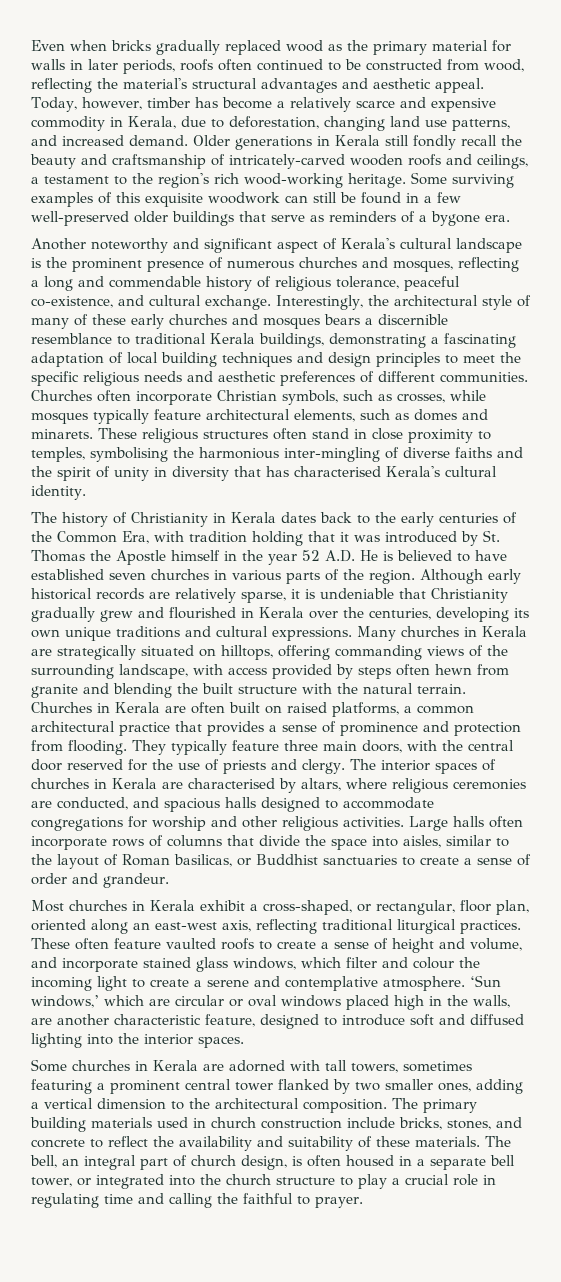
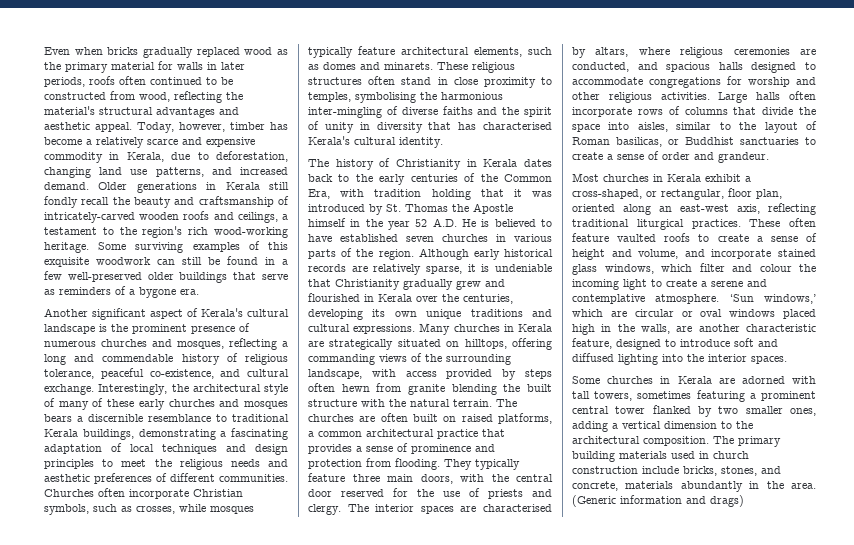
- Another noteworthy and significant aspect of Kerala's cultural landscape is the prominent presence of numerous churches and mosques, reflecting a long and commendable history of religious tolerance, peaceful co-existence, and cultural exchange.
+ Another significant aspect of Kerala's cultural landscape is the prominent presence of numerous churches and mosques, reflecting a long and commendable history of religious tolerance, peaceful co-existence, and cultural exchange.
- Interestingly, the architectural style of many of these early churches and mosques bears a discernible resemblance to traditional Kerala buildings, demonstrating a fascinating adaptation of local building techniques and design principles to meet the specific religious needs and aesthetic preferences of different communities.
+ Interestingly, the architectural style of many of these early churches and mosques bears a discernible resemblance to traditional Kerala buildings, demonstrating a fascinating adaptation of local techniques and design principles to meet the religious needs and aesthetic preferences of different communities.
- Many churches in Kerala are strategically situated on hilltops, offering commanding views of the surrounding landscape, with access provided by steps often hewn from granite and blending the built structure with the natural terrain.
+ Many churches in Kerala are strategically situated on hilltops, offering commanding views of the surrounding landscape, with access provided by steps often hewn from granite blending the built structure with the natural terrain.
- Churches in Kerala are often built on raised platforms, a common architectural practice that provides a sense of prominence and protection from flooding.
+ The churches are often built on raised platforms, a common architectural practice that provides a sense of prominence and protection from flooding.
- The interior spaces of churches in Kerala are characterised by altars, where religious ceremonies are conducted, and spacious halls designed to accommodate congregations for worship and other religious activities.
+ The interior spaces are characterised by altars, where religious ceremonies are conducted, and spacious halls designed to accommodate congregations for worship and other religious activities.
- The primary building materials used in church construction include bricks, stones, and concrete to reflect the availability and suitability of these materials. The bell, an integral part of church design, is often housed in a separate bell tower, or integrated into the church structure to play a crucial role in regulating time and calling the faithful to prayer.
+ The primary building materials used in church construction include bricks, stones, and concrete, materials abundantly in the area. (Generic information and drags)

